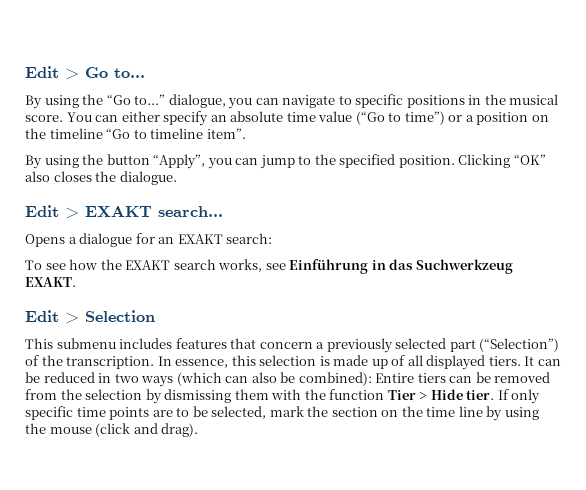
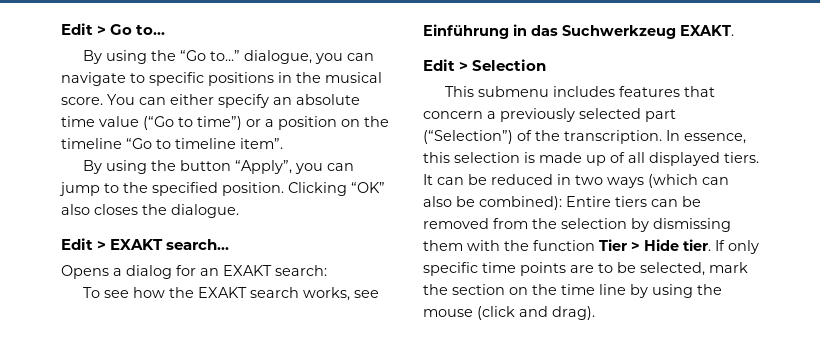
- Opens a dialogue for an EXAKT search:
+ Opens a dialog for an EXAKT search:

